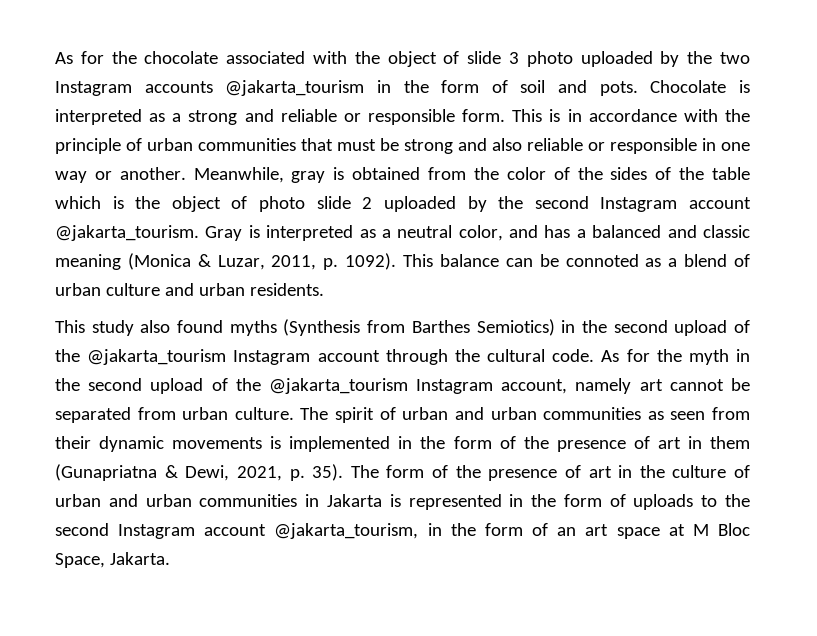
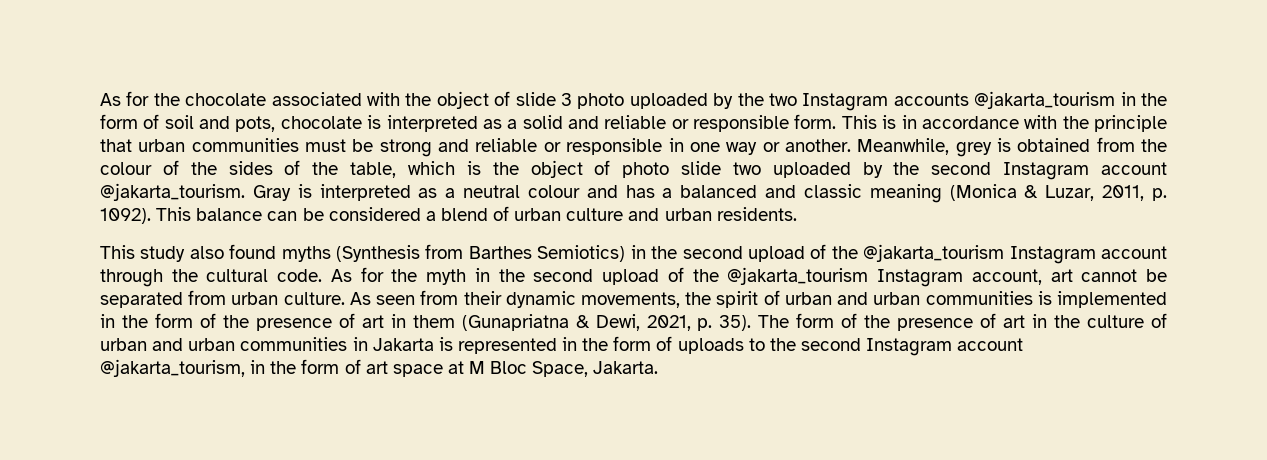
- As for the chocolate associated with the object of slide 3 photo uploaded by the two Instagram accounts @jakarta_tourism in the form of soil and pots. Chocolate is interpreted as a strong and reliable or responsible form.
+ As for the chocolate associated with the object of slide 3 photo uploaded by the two Instagram accounts @jakarta_tourism in the form of soil and pots, chocolate is interpreted as a solid and reliable or responsible form.
- This is in accordance with the principle of urban communities that must be strong and also reliable or responsible in one way or another.
+ This is in accordance with the principle that urban communities must be strong and reliable or responsible in one way or another.
- Meanwhile, gray is obtained from the color of the sides of the table which is the object of photo slide 2 uploaded by the second Instagram account @jakarta_tourism.
+ Meanwhile, grey is obtained from the colour of the sides of the table, which is the object of photo slide two uploaded by the second Instagram account @jakarta_tourism.
- Gray is interpreted as a neutral color, and has a balanced and classic meaning (Monica & Luzar, 2011, p. 1092).
+ Gray is interpreted as a neutral colour and has a balanced and classic meaning (Monica & Luzar, 2011, p. 1092).
- This balance can be connoted as a blend of urban culture and urban residents.
+ This balance can be considered a blend of urban culture and urban residents.
- As for the myth in the second upload of the @jakarta_tourism Instagram account, namely art cannot be separated from urban culture.
+ As for the myth in the second upload of the @jakarta_tourism Instagram account, art cannot be separated from urban culture.
- The spirit of urban and urban communities as seen from their dynamic movements is implemented in the form of the presence of art in them (Gunapriatna & Dewi, 2021, p. 35).
+ As seen from their dynamic movements, the spirit of urban and urban communities is implemented in the form of the presence of art in them (Gunapriatna & Dewi, 2021, p. 35).
- The form of the presence of art in the culture of urban and urban communities in Jakarta is represented in the form of uploads to the second Instagram account @jakarta_tourism, in the form of an art space at M Bloc Space, Jakarta.
+ The form of the presence of art in the culture of urban and urban communities in Jakarta is represented in the form of uploads to the second Instagram account @jakarta_tourism, in the form of art space at M Bloc Space, Jakarta.

